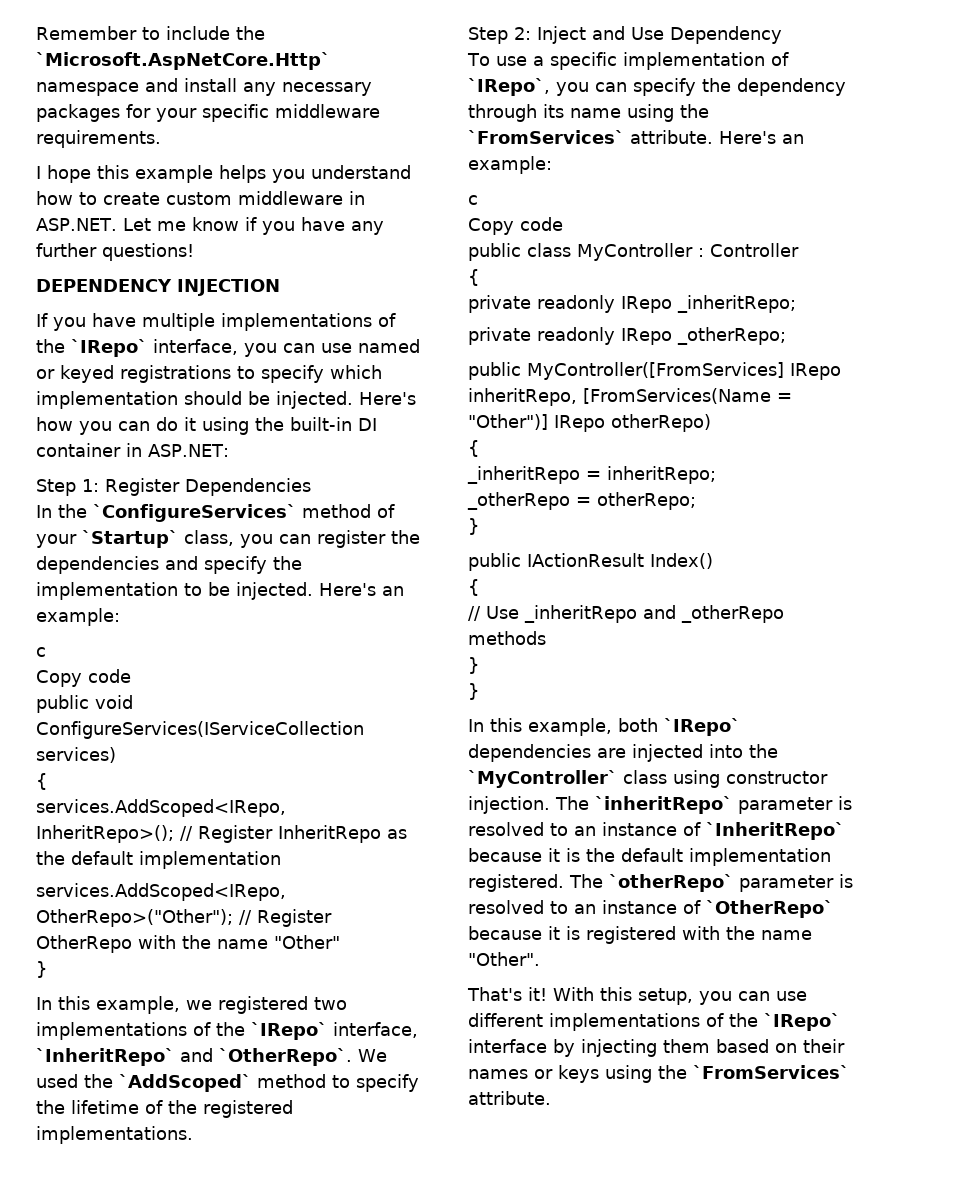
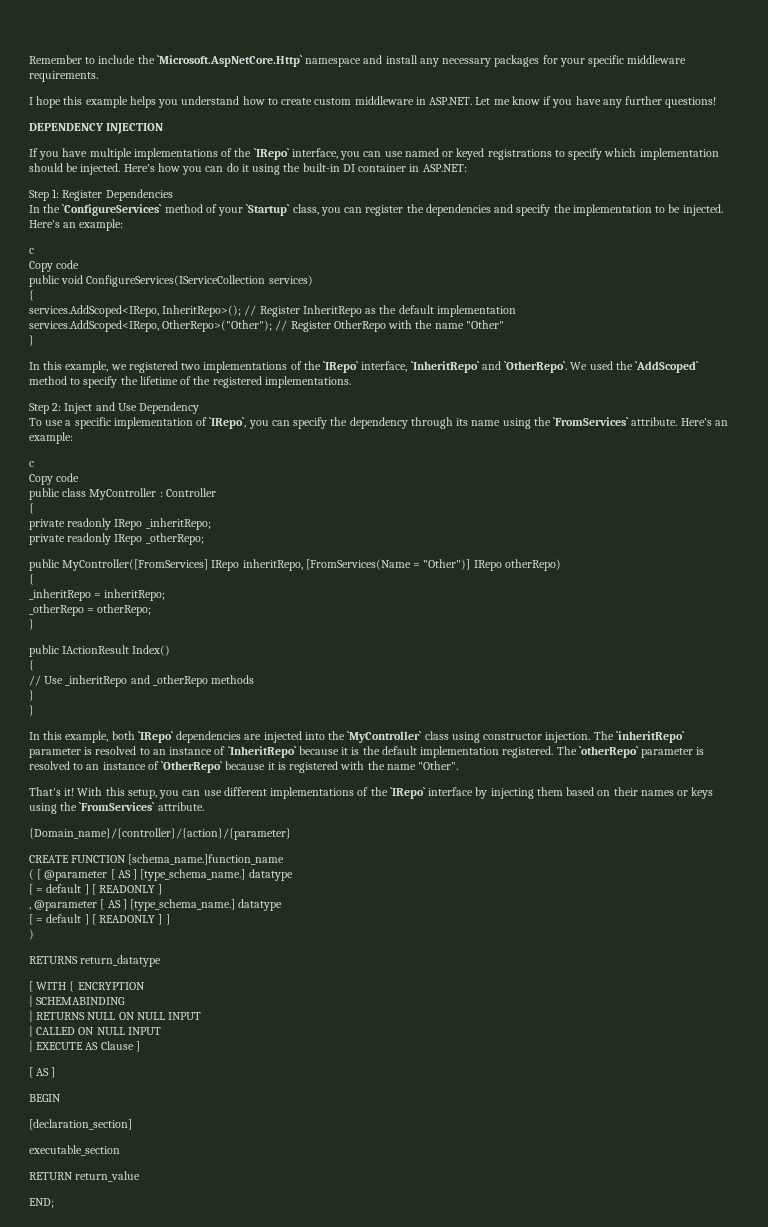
+ {Domain_name}/{controller}/{action}/{parameter}
+ CREATE FUNCTION [schema_name.]function_name
+ ( [ @parameter [ AS ] [type_schema_name.] datatype
+ [ = default ] [ READONLY ]
+ , @parameter [ AS ] [type_schema_name.] datatype
+ [ = default ] [ READONLY ] ]
+ )
+ RETURNS return_datatype
+ [ WITH { ENCRYPTION
+ | SCHEMABINDING
+ | RETURNS NULL ON NULL INPUT
+ | CALLED ON NULL INPUT
+ | EXECUTE AS Clause ]
+ [ AS ]
+ BEGIN
+ [declaration_section]
+ executable_section
+ RETURN return_value
+ END;

